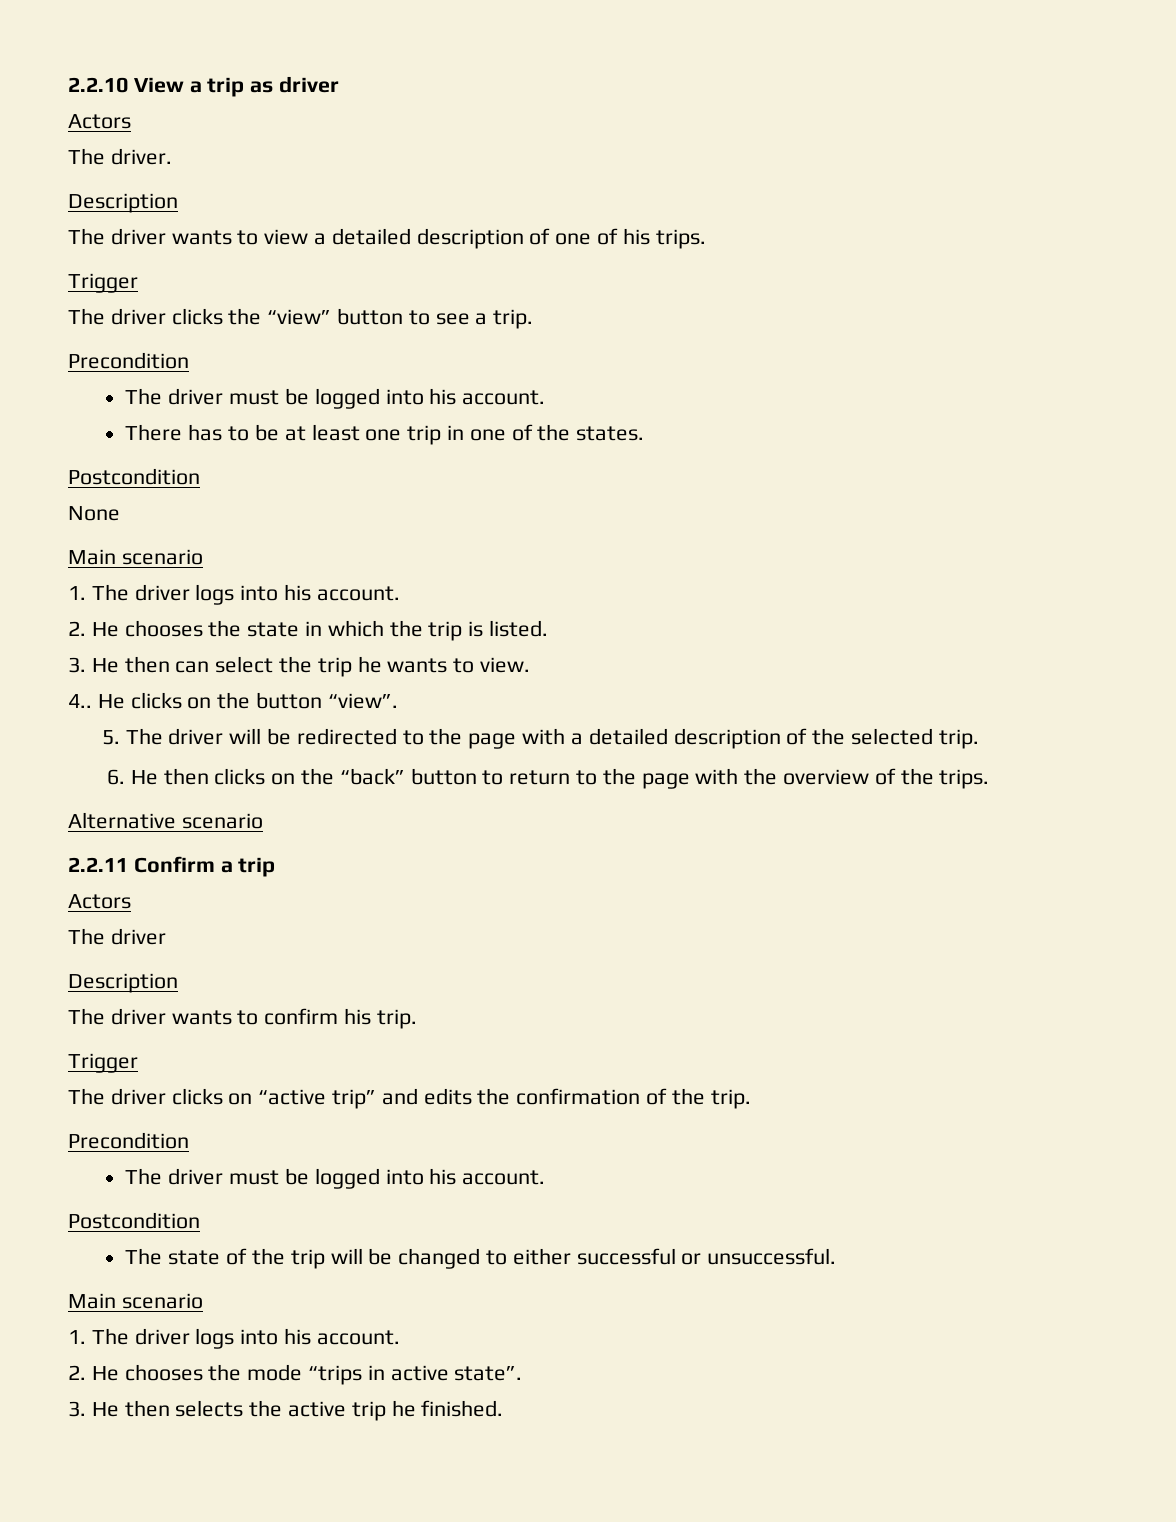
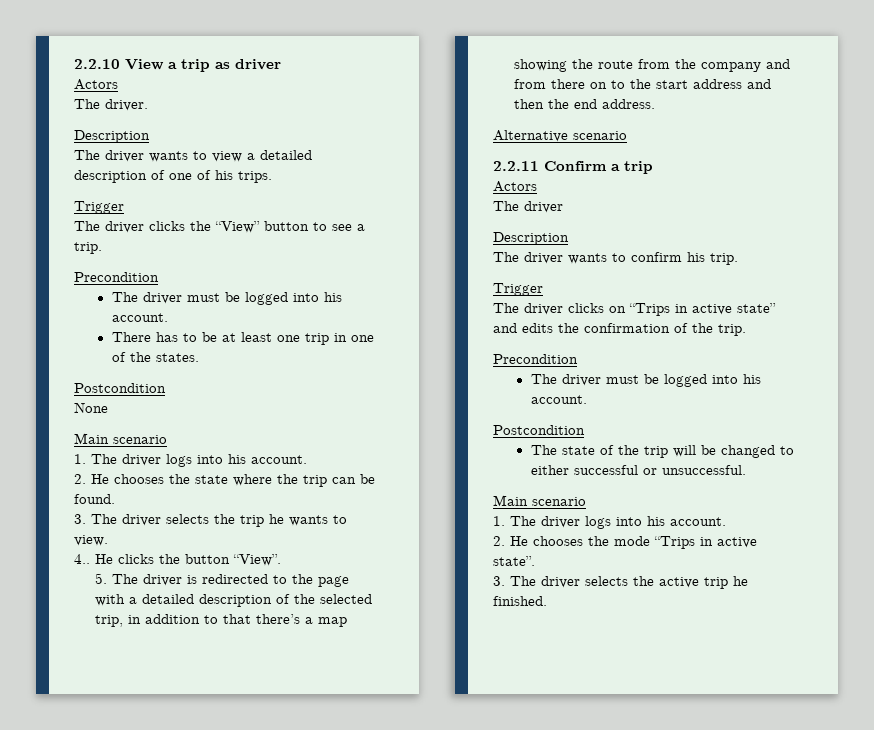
- The driver clicks the “view” button to see a trip.
+ The driver clicks the “View” button to see a trip.
- 2. He chooses the state in which the trip is listed.
- 3. He then can select the trip he wants to view.
+ 2. He chooses the state where the trip can be found.
+ 3. The driver selects the trip he wants to view.
- He clicks on the button “view”.
+ He clicks the button “View”.
- 5. The driver will be redirected to the page with a detailed description of the selected trip.
- 6. He then clicks on the “back” button to return to the page with the overview of the trips.
+ 5. The driver is redirected to the page with a detailed description of the selected trip, in addition to that there’s a map showing the route from the company and from there on to the start address and then the end address.
- The driver clicks on “active trip” and edits the confirmation of the trip.
+ The driver clicks on “Trips in active state” and edits the confirmation of the trip.
- 2. He chooses the mode “trips in active state”.
+ 2. He chooses the mode “Trips in active state”.
- 3. He then selects the active trip he finished.
+ 3. The driver selects the active trip he finished.

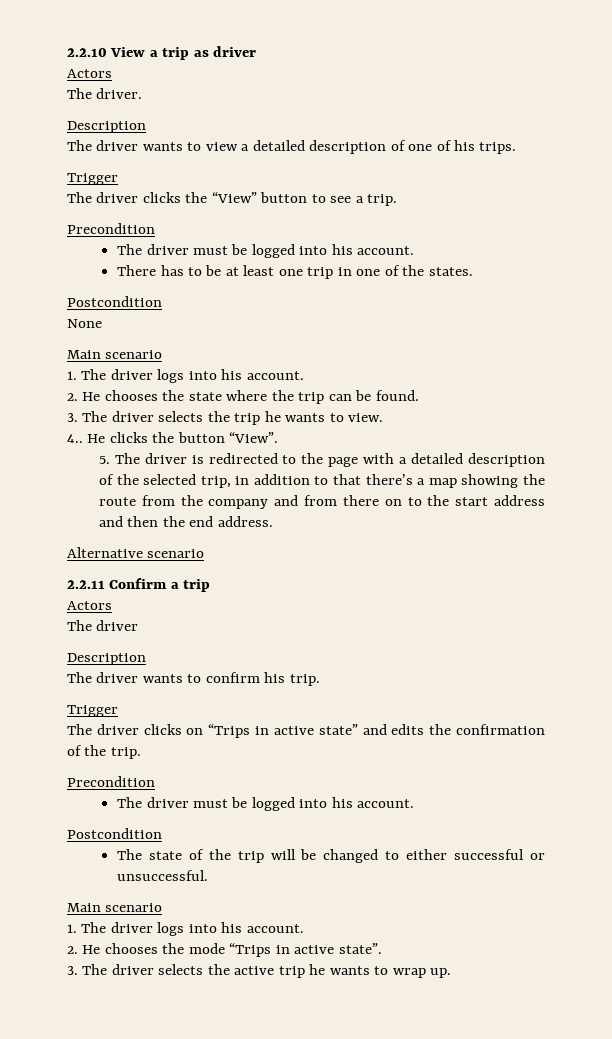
- 3. The driver selects the active trip he finished.
+ 3. The driver selects the active trip he wants to wrap up.

